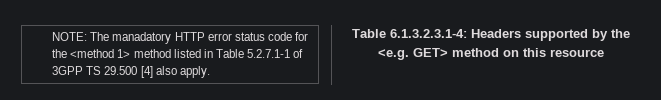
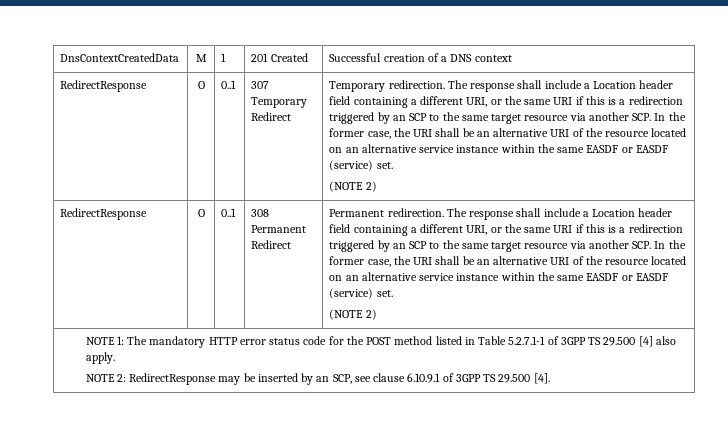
- NOTE: The manadatory HTTP error status code for the <method 1> method listed in Table 5.2.7.1-1 of 3GPP TS 29.500 [4] also apply.
- Table 6.1.3.2.3.1-4: Headers supported by the <e.g. GET> method on this resource
+ DnsContextCreatedData | M | 1 | 201 Created | Successful creation of a DNS context
+ RedirectResponse | O | 0..1 | 307 Temporary Redirect | Temporary redirection. The response shall include a Location header field containing a different URI, or the same URI if this is a redirection triggered by an SCP to the same target resource via another SCP. In the former case, the URI shall be an alternative URI of the resource located on an alternative service instance within the same EASDF or EASDF (service) set.
+ (NOTE 2)
+ RedirectResponse | O | 0..1 | 308 Permanent Redirect | Permanent redirection. The response shall include a Location header field containing a different URI, or the same URI if this is a redirection triggered by an SCP to the same target resource via another SCP. In the former case, the URI shall be an alternative URI of the resource located on an alternative service instance within the same EASDF or EASDF (service) set.
+ (NOTE 2)
+ NOTE 1: The mandatory HTTP error status code for the POST method listed in Table 5.2.7.1-1 of 3GPP TS 29.500 [4] also apply.
+ NOTE 2: RedirectResponse may be inserted by an SCP, see clause 6.10.9.1 of 3GPP TS 29.500 [4].

